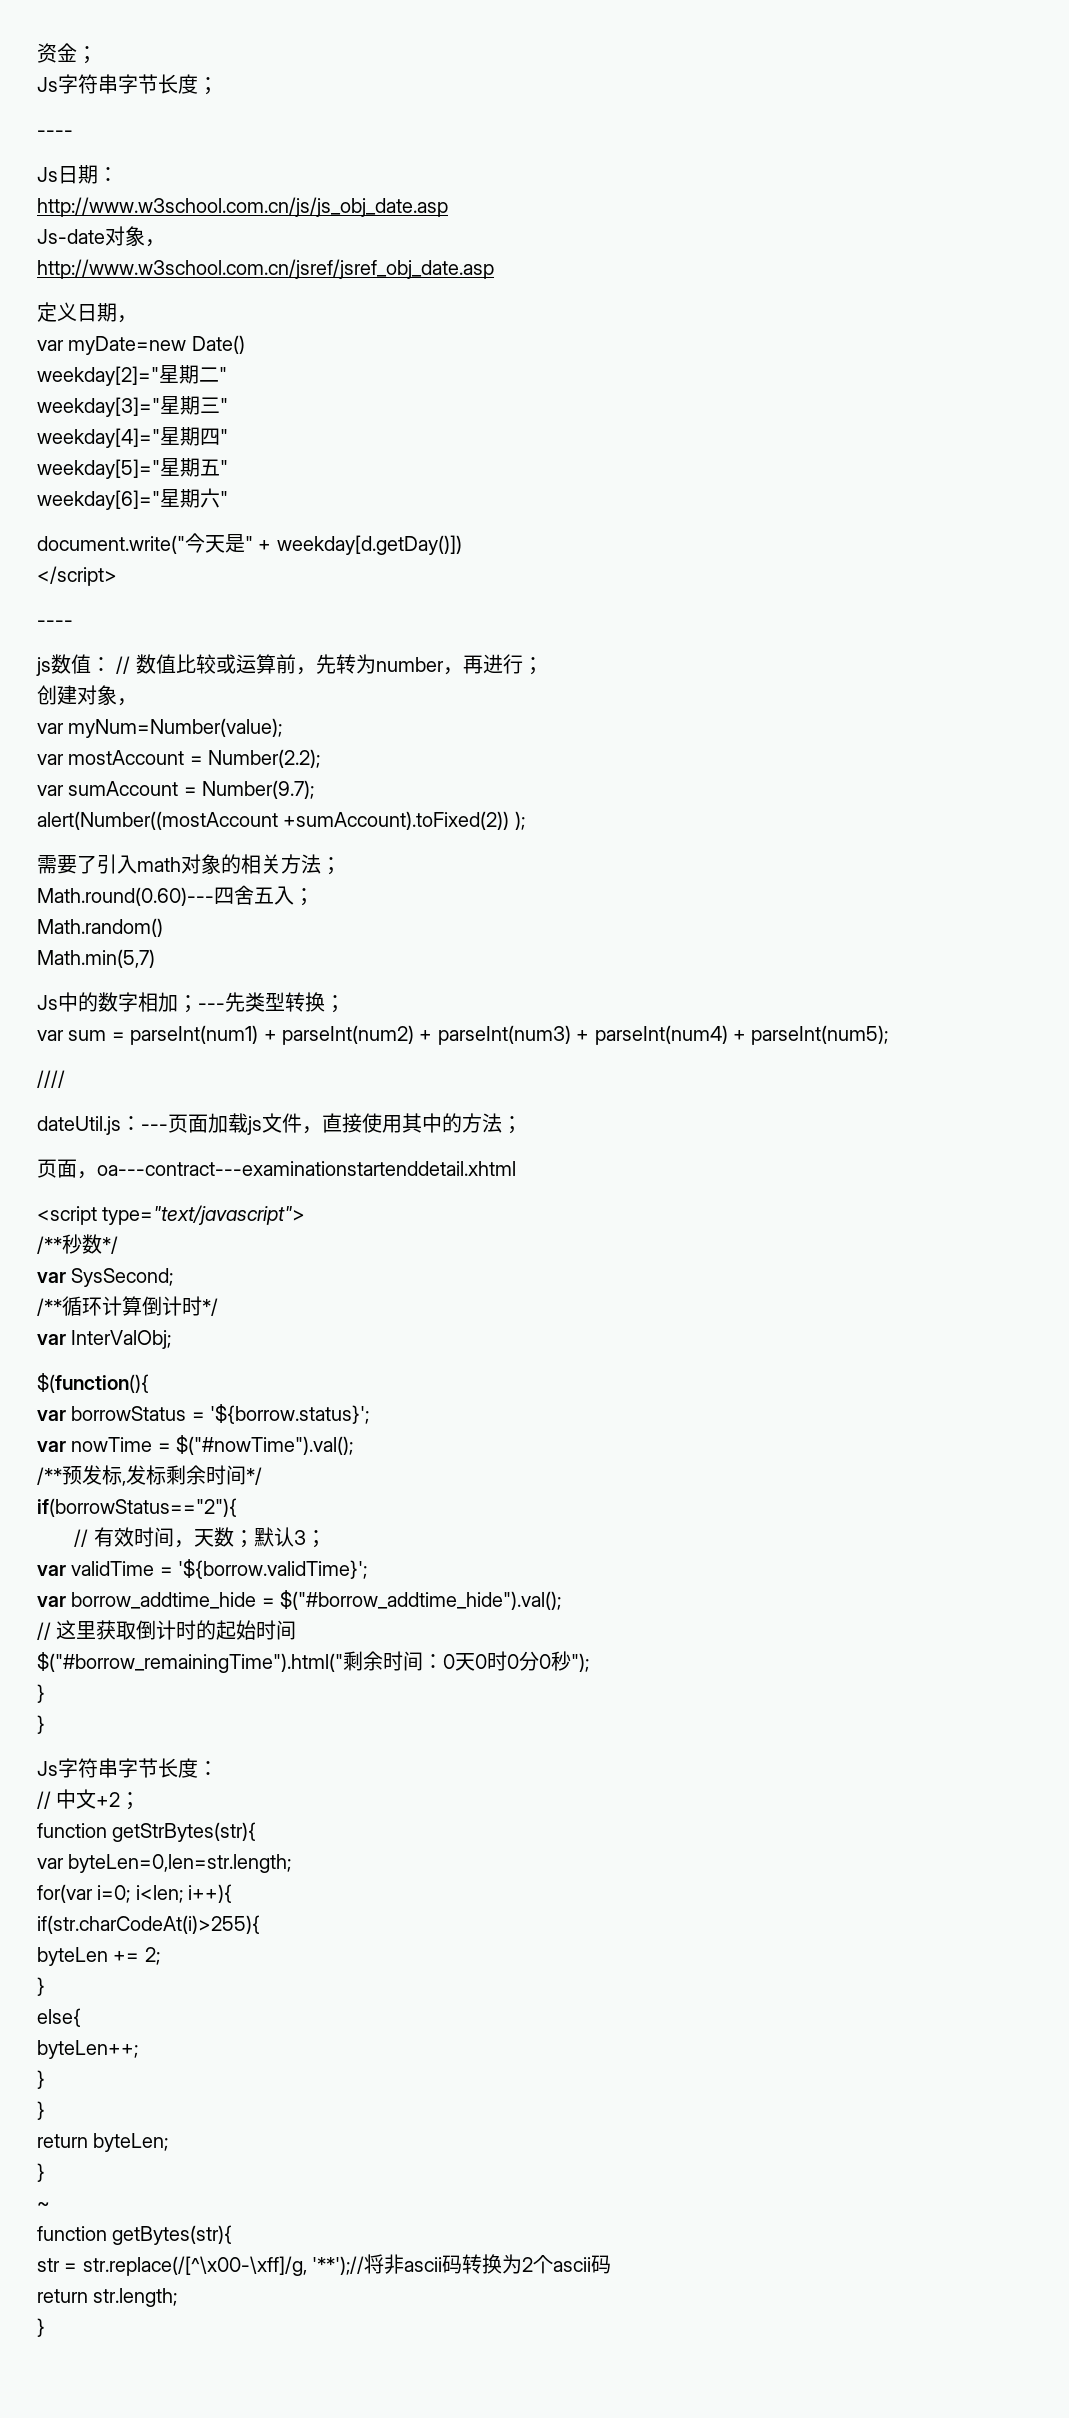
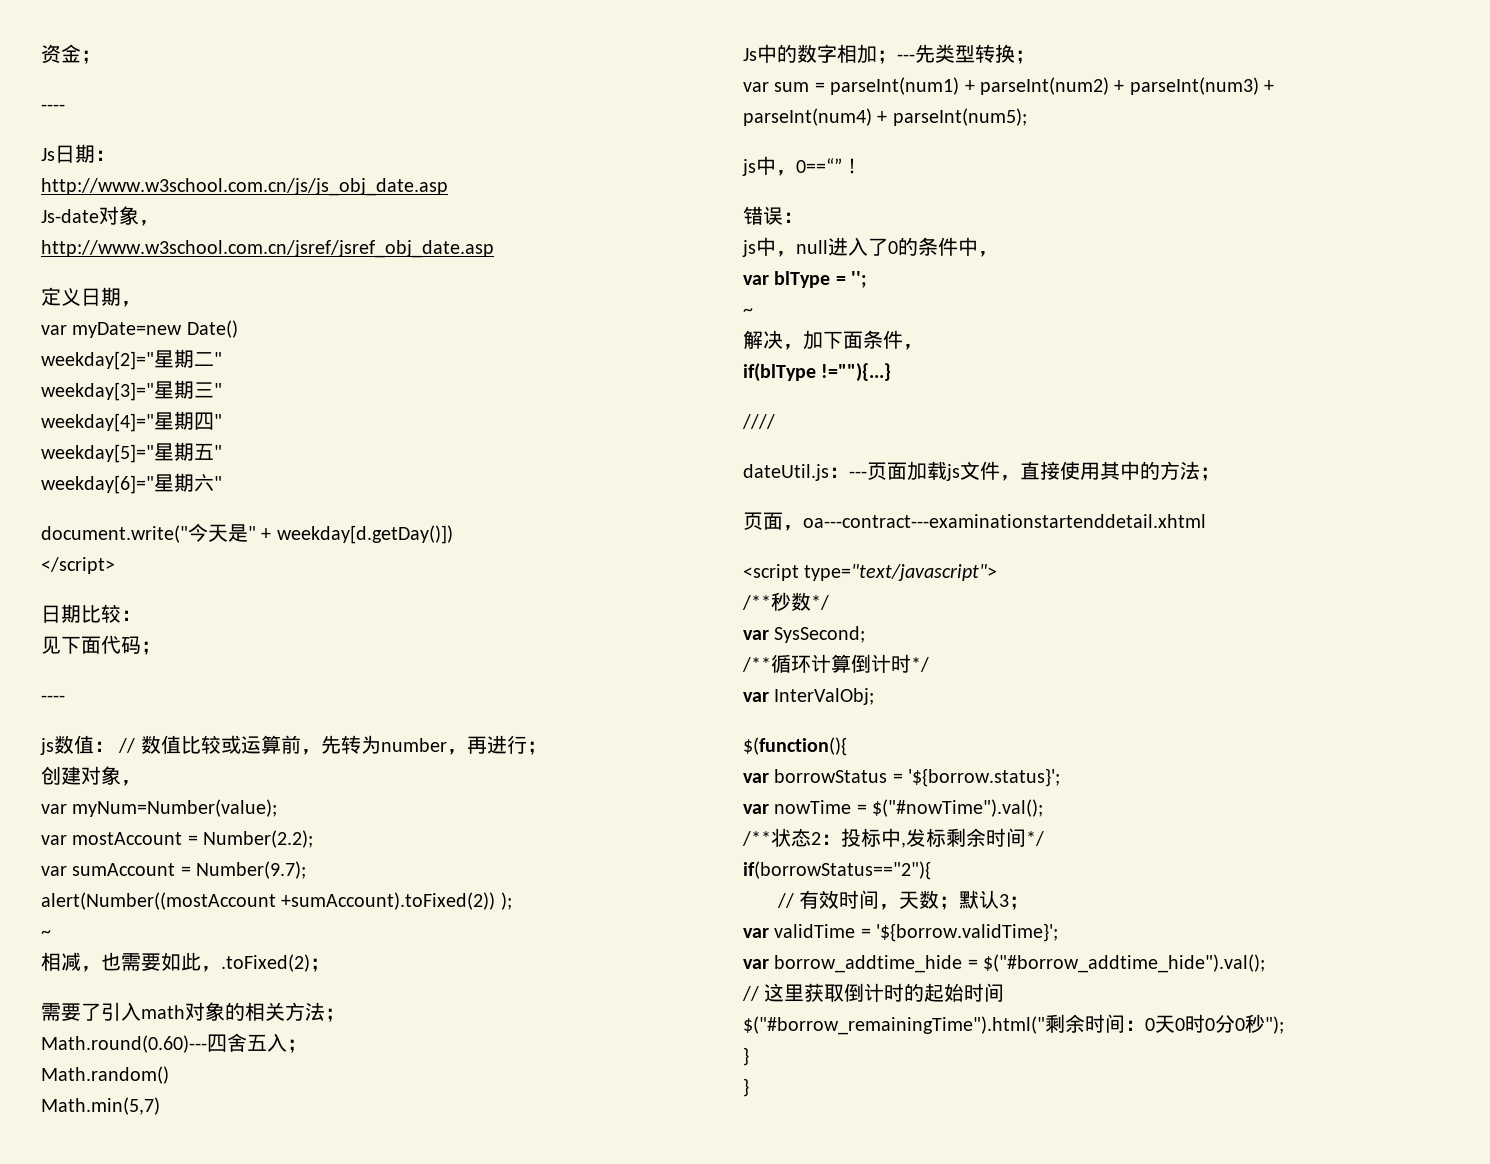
- Js字符串字节长度；
+ 日期比较：
+ 见下面代码；
  alert(Number((mostAccount +sumAccount).toFixed(2)) );
+ ~
+ 相减，也需要如此，.toFixed(2)；
+ js中，0==“”！
+ 错误：
+ js中，null进入了0的条件中，
+ var blType = '';
+ ~
+ 解决，加下面条件，
+ if(blType !=""){...}
- /**预发标,发标剩余时间*/
+ /**状态2：投标中,发标剩余时间*/
- Js字符串字节长度：
- // 中文+2；
- function getStrBytes(str){
- var byteLen=0,len=str.length;
- for(var i=0; i<len; i++){
- if(str.charCodeAt(i)>255){
- byteLen += 2;
- }
- else{
- byteLen++;
- }
- }
- return byteLen;
- }
- ~
- function getBytes(str){
- str = str.replace(/[^\x00-\xff]/g, '**');//将非ascii码转换为2个ascii码
- return str.length;
- }

